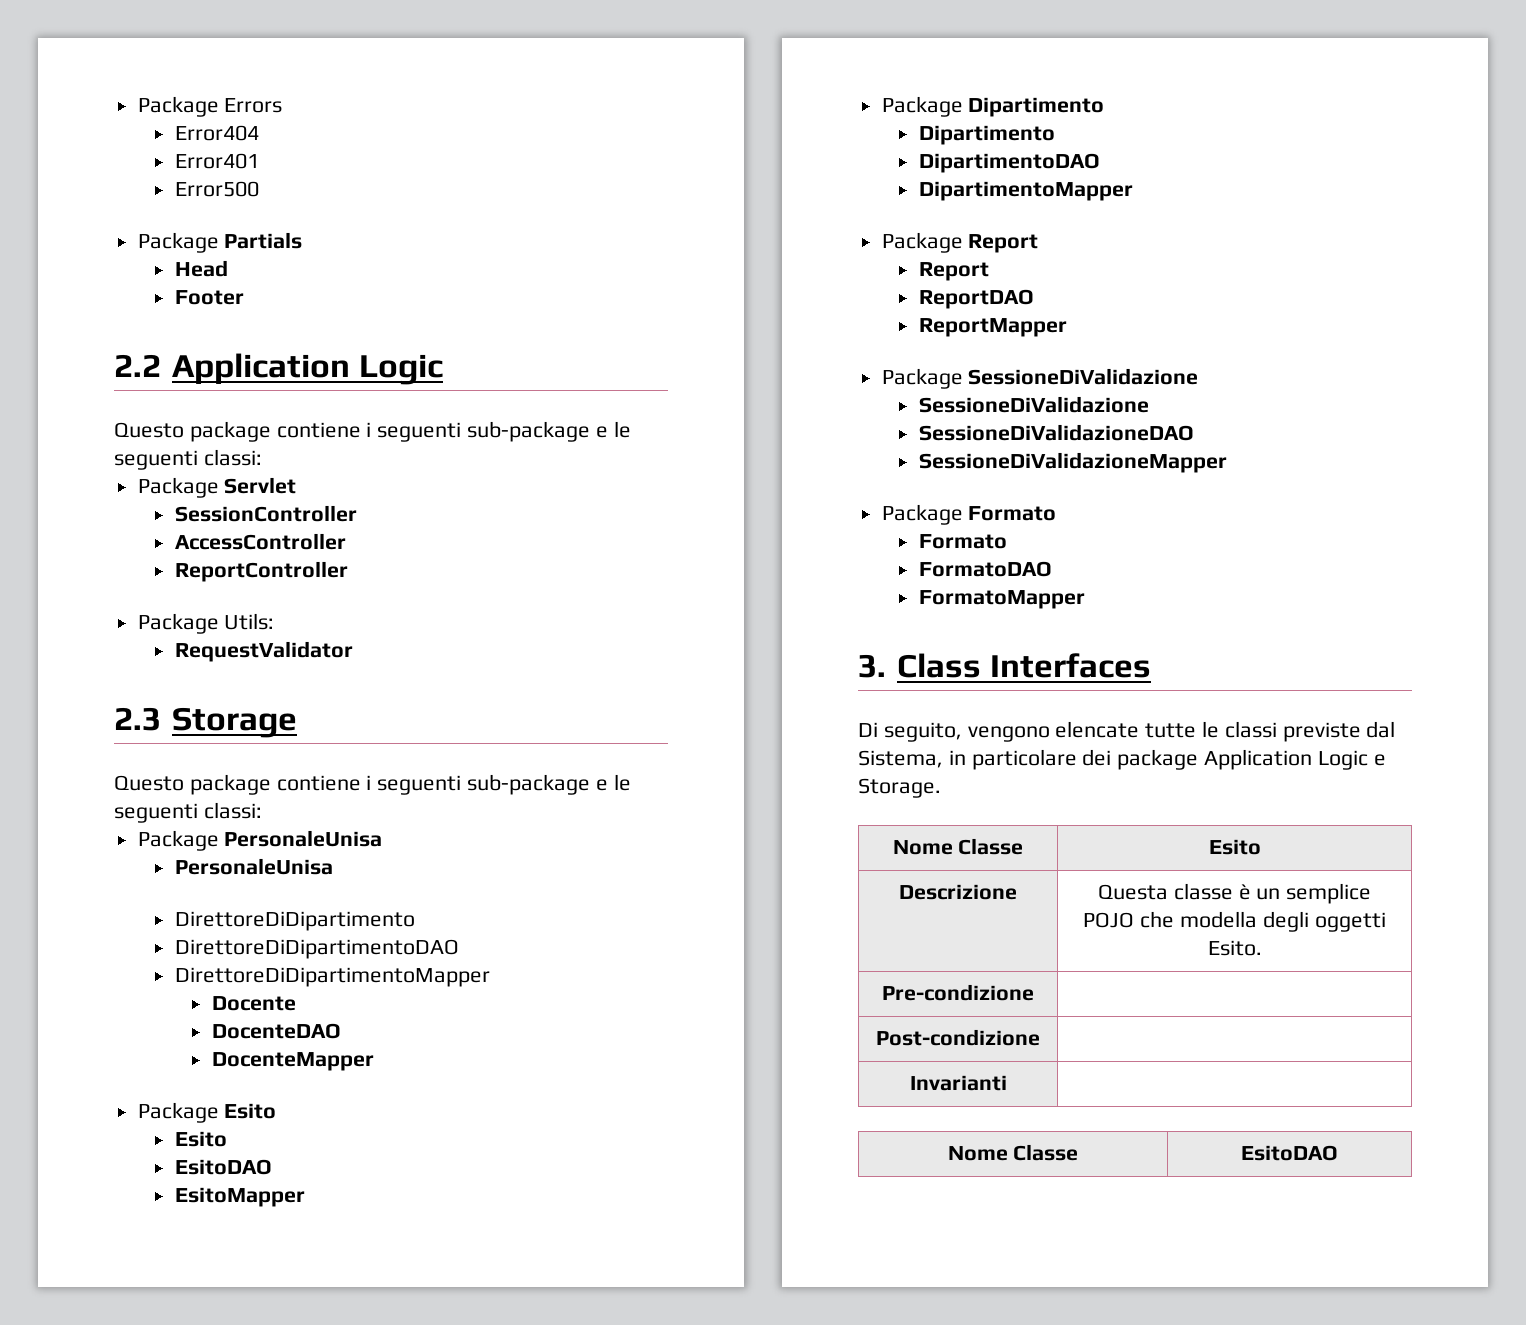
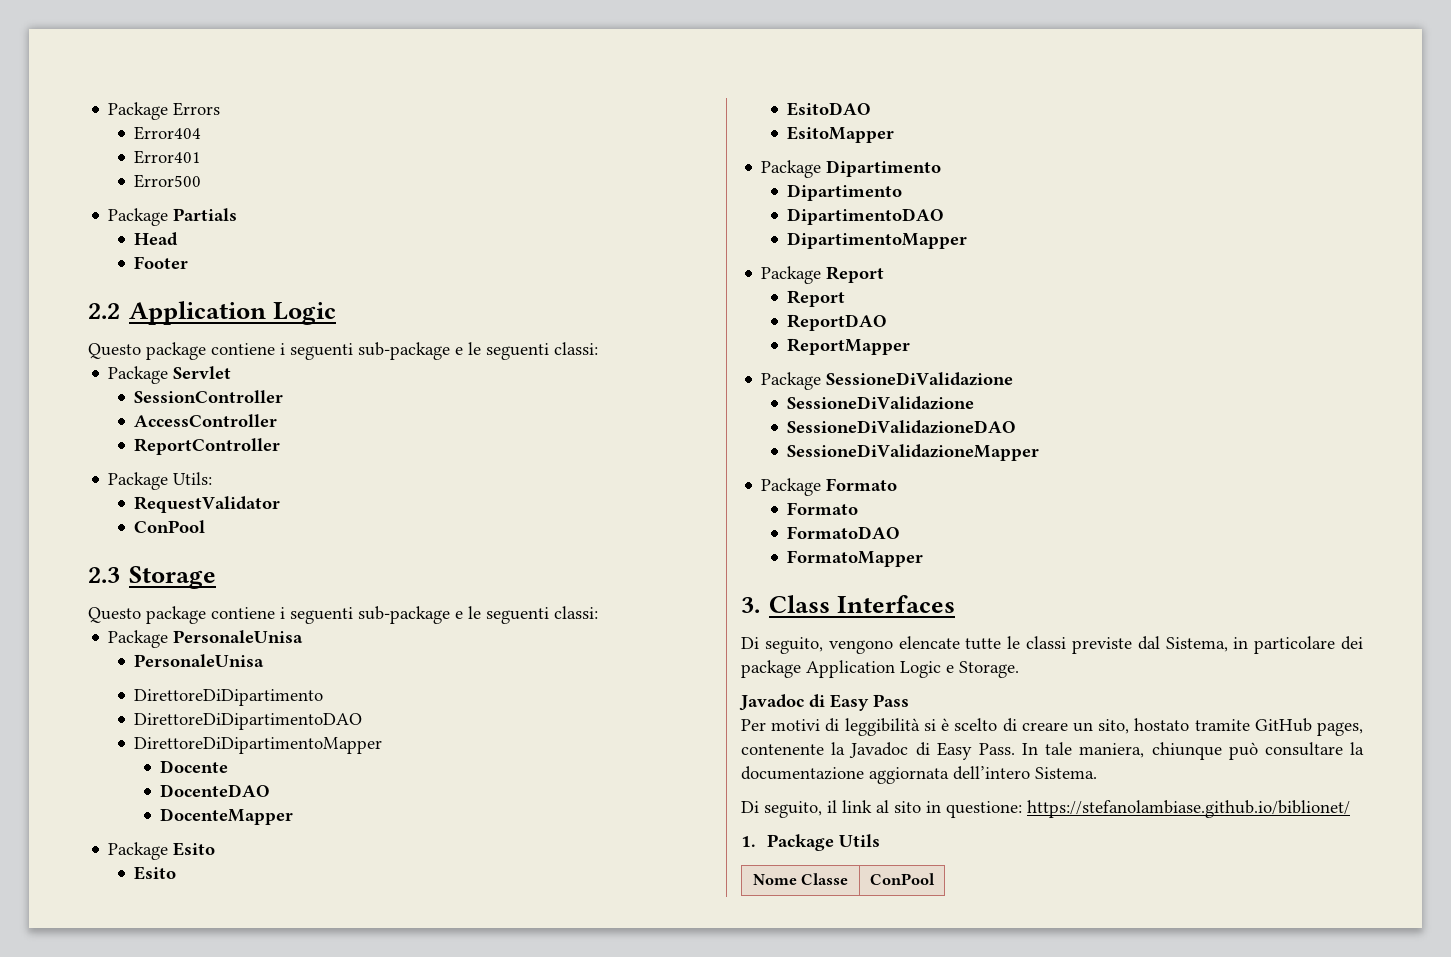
  RequestValidator
+ ConPool
- Nome Classe | Esito
- Descrizione | Questa classe è un semplice POJO che modella degli oggetti Esito.
- Pre-condizione |
- Post-condizione |
- Invarianti |
- Nome Classe | EsitoDAO
+ Javadoc di Easy Pass
+ Per motivi di leggibilità si è scelto di creare un sito, hostato tramite GitHub pages, contenente la Javadoc di Easy Pass. In tale maniera, chiunque può consultare la documentazione aggiornata dell’intero Sistema.
+ Di seguito, il link al sito in questione: https://stefanolambiase.github.io/biblionet/
+ 1. Package Utils
+ Nome Classe | ConPool

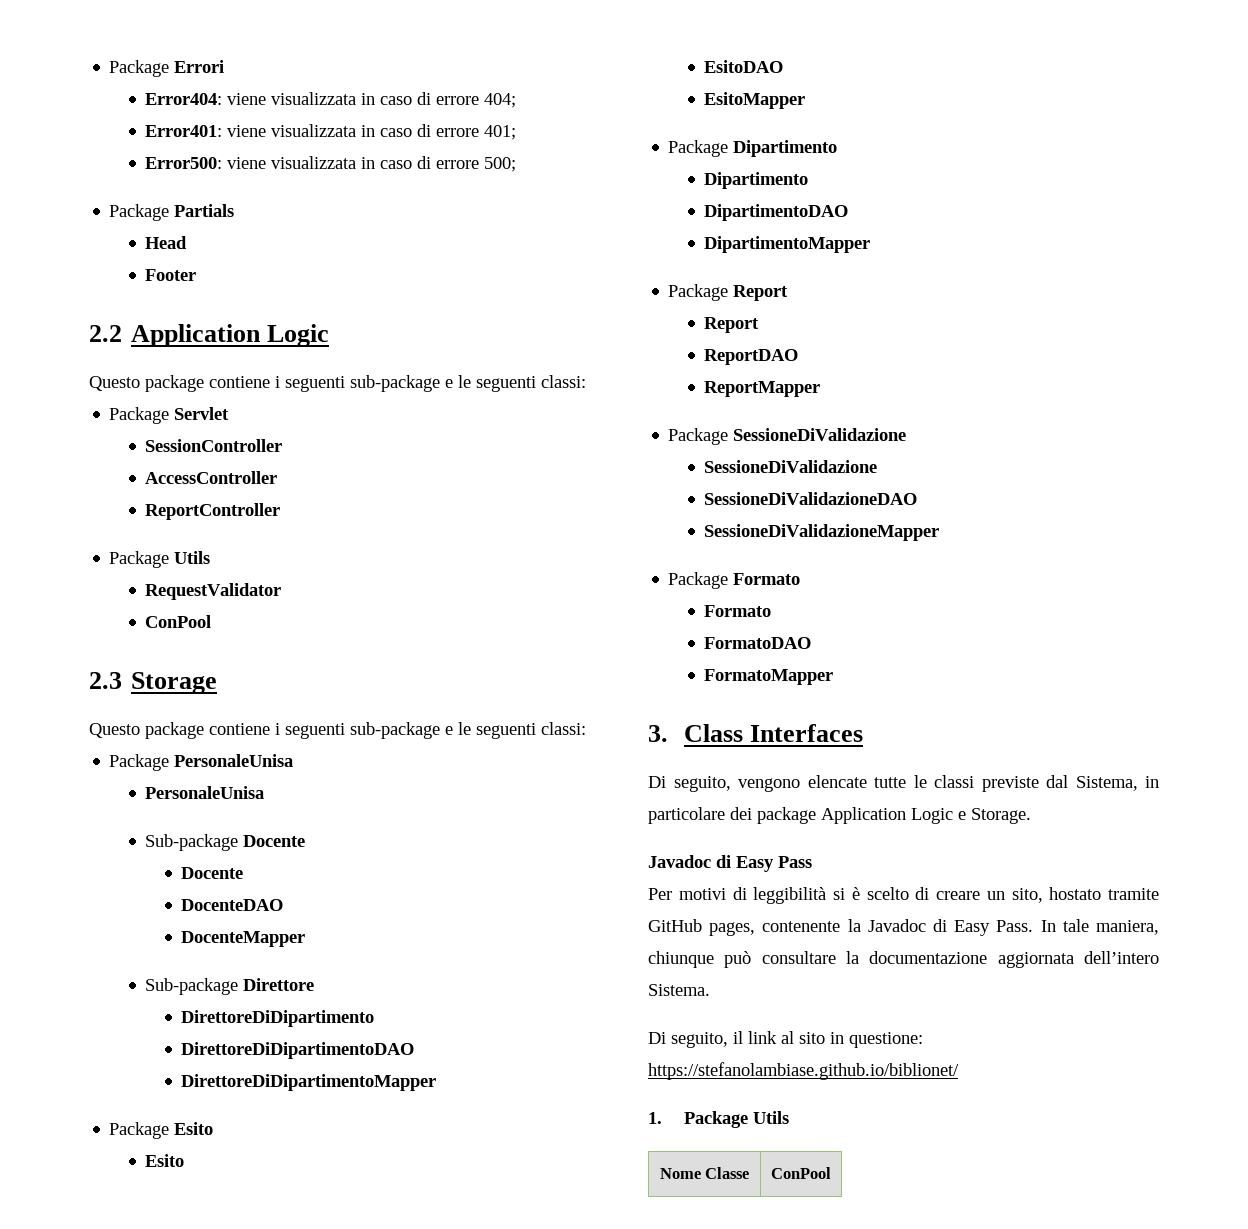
- Package Errors
- Error404
- Error401
- Error500
+ Package Errori
+ Error404: viene visualizzata in caso di errore 404;
+ Error401: viene visualizzata in caso di errore 401;
+ Error500: viene visualizzata in caso di errore 500;
  ReportController
- Package Utils:
+ Package Utils
- DirettoreDiDipartimento
- DirettoreDiDipartimentoDAO
- DirettoreDiDipartimentoMapper
+ Sub-package Docente
+ Sub-package Direttore
+ DirettoreDiDipartimento
+ DirettoreDiDipartimentoDAO
+ DirettoreDiDipartimentoMapper

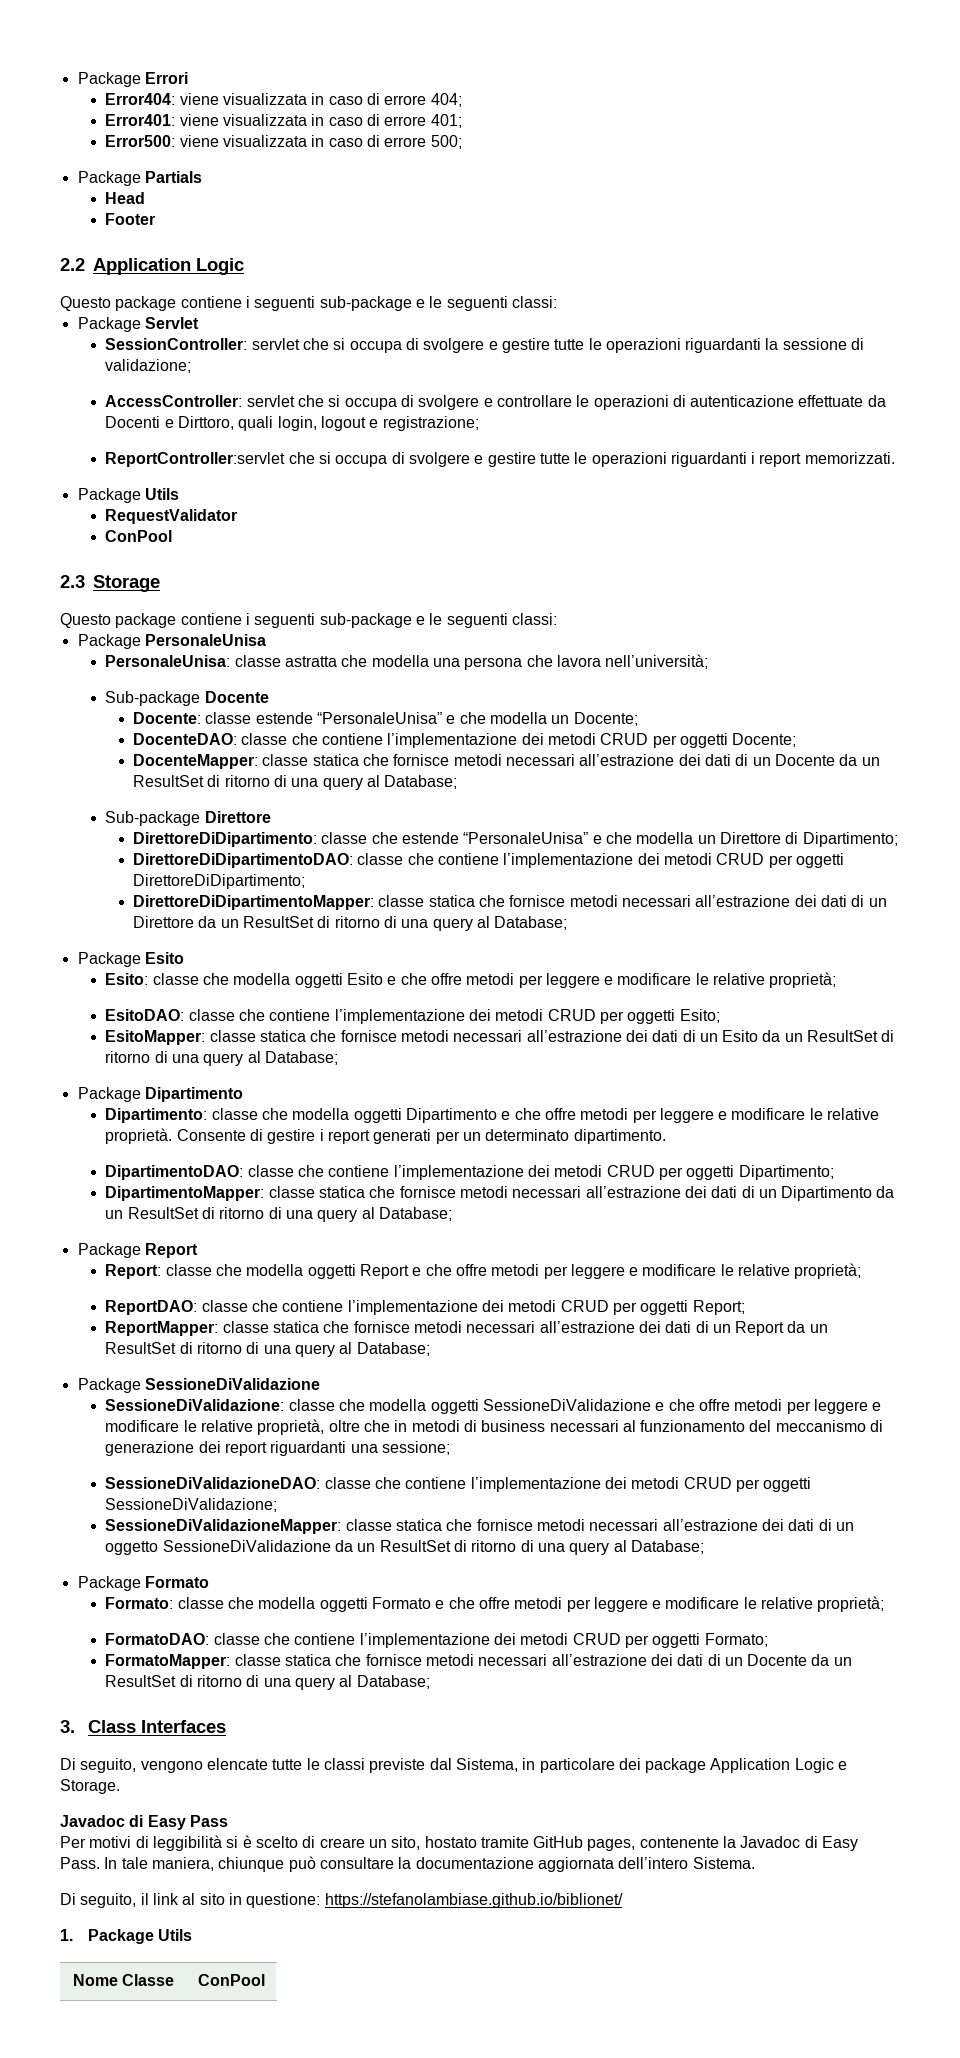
- SessionController
- AccessController
- ReportController
+ SessionController: servlet che si occupa di svolgere e gestire tutte le operazioni riguardanti la sessione di validazione;
+ AccessController: servlet che si occupa di svolgere e controllare le operazioni di autenticazione effettuate da Docenti e Dirttoro, quali login, logout e registrazione;
+ ReportController:servlet che si occupa di svolgere e gestire tutte le operazioni riguardanti i report memorizzati.
  Package PersonaleUnisa
- PersonaleUnisa
+ PersonaleUnisa: classe astratta che modella una persona che lavora nell’università;
  Sub-package Docente
- Docente
- DocenteDAO
- DocenteMapper
+ Docente: classe estende “PersonaleUnisa” e che modella un Docente;
+ DocenteDAO: classe che contiene l’implementazione dei metodi CRUD per oggetti Docente;
+ DocenteMapper: classe statica che fornisce metodi necessari all’estrazione dei dati di un Docente da un ResultSet di ritorno di una query al Database;
  Sub-package Direttore
- DirettoreDiDipartimento
- DirettoreDiDipartimentoDAO
- DirettoreDiDipartimentoMapper
+ DirettoreDiDipartimento: classe che estende “PersonaleUnisa” e che modella un Direttore di Dipartimento;
+ DirettoreDiDipartimentoDAO: classe che contiene l’implementazione dei metodi CRUD per oggetti DirettoreDiDipartimento;
+ DirettoreDiDipartimentoMapper: classe statica che fornisce metodi necessari all’estrazione dei dati di un Direttore da un ResultSet di ritorno di una query al Database;
  Package Esito
- Esito
- EsitoDAO
- EsitoMapper
+ Esito: classe che modella oggetti Esito e che offre metodi per leggere e modificare le relative proprietà;
+ EsitoDAO: classe che contiene l’implementazione dei metodi CRUD per oggetti Esito;
+ EsitoMapper: classe statica che fornisce metodi necessari all’estrazione dei dati di un Esito da un ResultSet di ritorno di una query al Database;
  Package Dipartimento
- Dipartimento
- DipartimentoDAO
- DipartimentoMapper
+ Dipartimento: classe che modella oggetti Dipartimento e che offre metodi per leggere e modificare le relative proprietà. Consente di gestire i report generati per un determinato dipartimento.
+ DipartimentoDAO: classe che contiene l’implementazione dei metodi CRUD per oggetti Dipartimento;
+ DipartimentoMapper: classe statica che fornisce metodi necessari all’estrazione dei dati di un Dipartimento da un ResultSet di ritorno di una query al Database;
  Package Report
- Report
- ReportDAO
- ReportMapper
+ Report: classe che modella oggetti Report e che offre metodi per leggere e modificare le relative proprietà;
+ ReportDAO: classe che contiene l’implementazione dei metodi CRUD per oggetti Report;
+ ReportMapper: classe statica che fornisce metodi necessari all’estrazione dei dati di un Report da un ResultSet di ritorno di una query al Database;
  Package SessioneDiValidazione
- SessioneDiValidazione
- SessioneDiValidazioneDAO
- SessioneDiValidazioneMapper
+ SessioneDiValidazione: classe che modella oggetti SessioneDiValidazione e che offre metodi per leggere e modificare le relative proprietà, oltre che in metodi di business necessari al funzionamento del meccanismo di generazione dei report riguardanti una sessione;
+ SessioneDiValidazioneDAO: classe che contiene l’implementazione dei metodi CRUD per oggetti SessioneDiValidazione;
+ SessioneDiValidazioneMapper: classe statica che fornisce metodi necessari all’estrazione dei dati di un oggetto SessioneDiValidazione da un ResultSet di ritorno di una query al Database;
  Package Formato
- Formato
- FormatoDAO
- FormatoMapper
+ Formato: classe che modella oggetti Formato e che offre metodi per leggere e modificare le relative proprietà;
+ FormatoDAO: classe che contiene l’implementazione dei metodi CRUD per oggetti Formato;
+ FormatoMapper: classe statica che fornisce metodi necessari all’estrazione dei dati di un Docente da un ResultSet di ritorno di una query al Database;

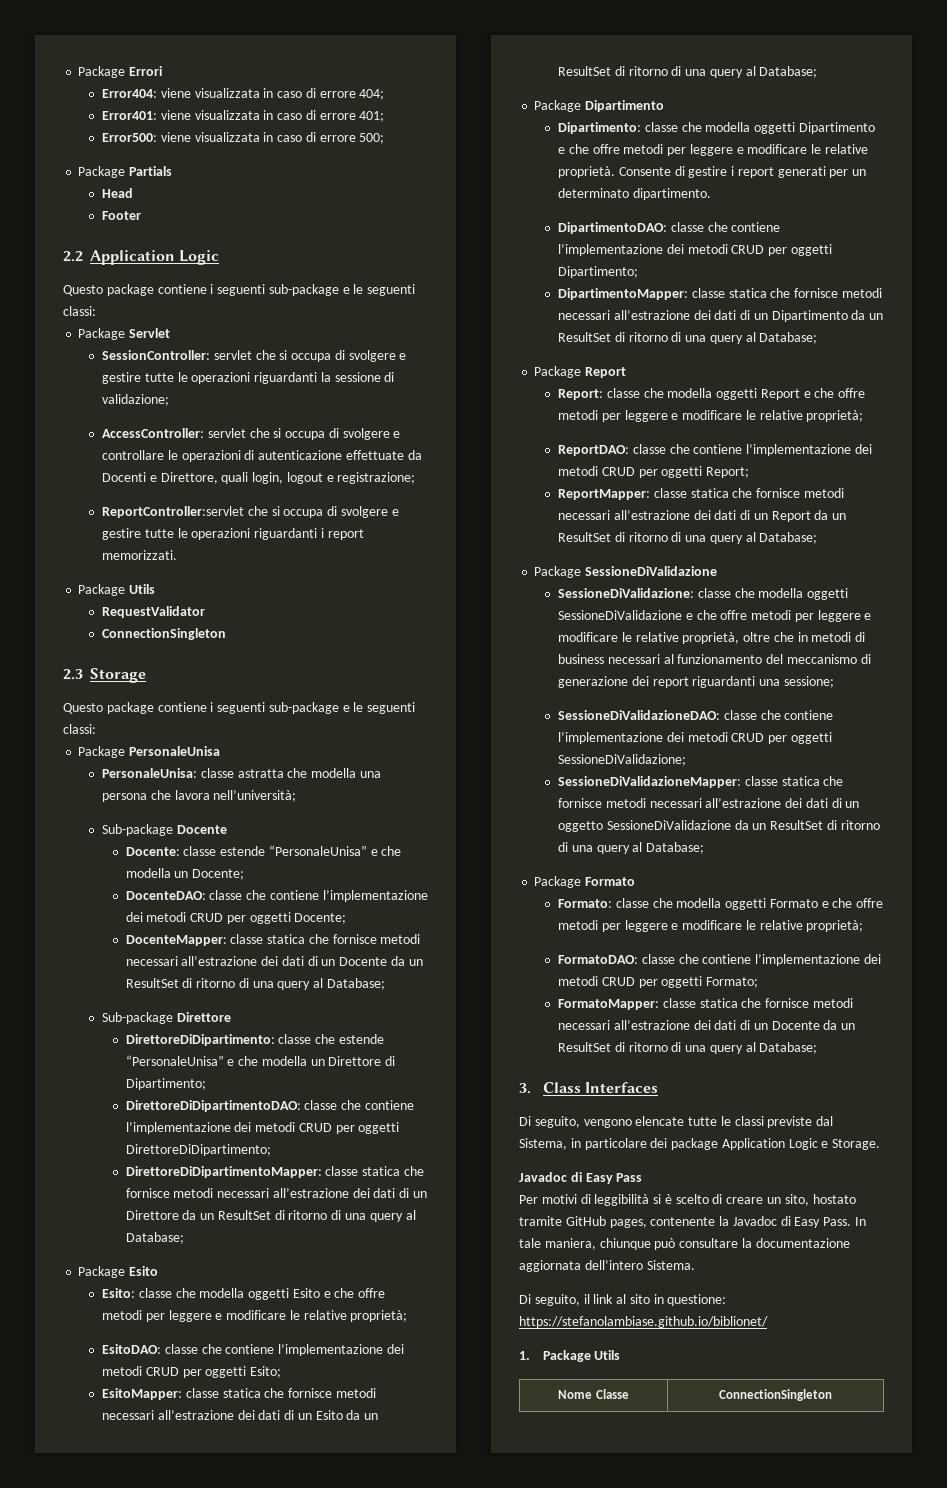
- AccessController: servlet che si occupa di svolgere e controllare le operazioni di autenticazione effettuate da Docenti e Dirttoro, quali login, logout e registrazione;
+ AccessController: servlet che si occupa di svolgere e controllare le operazioni di autenticazione effettuate da Docenti e Direttore, quali login, logout e registrazione;
  RequestValidator
- ConPool
+ ConnectionSingleton
- Nome Classe | ConPool
+ Nome Classe | ConnectionSingleton

